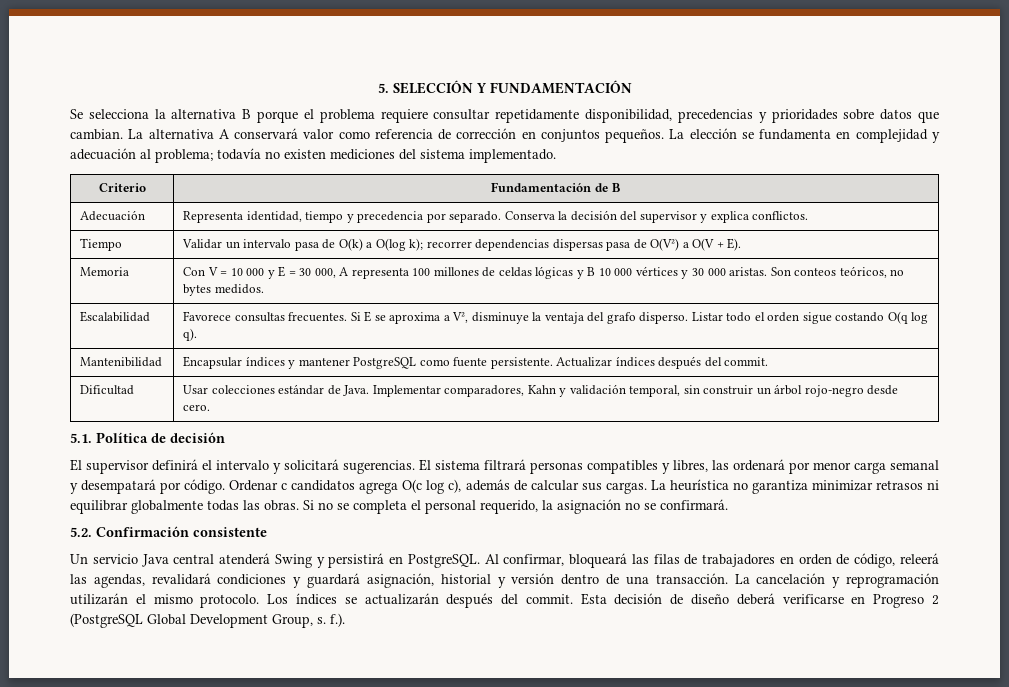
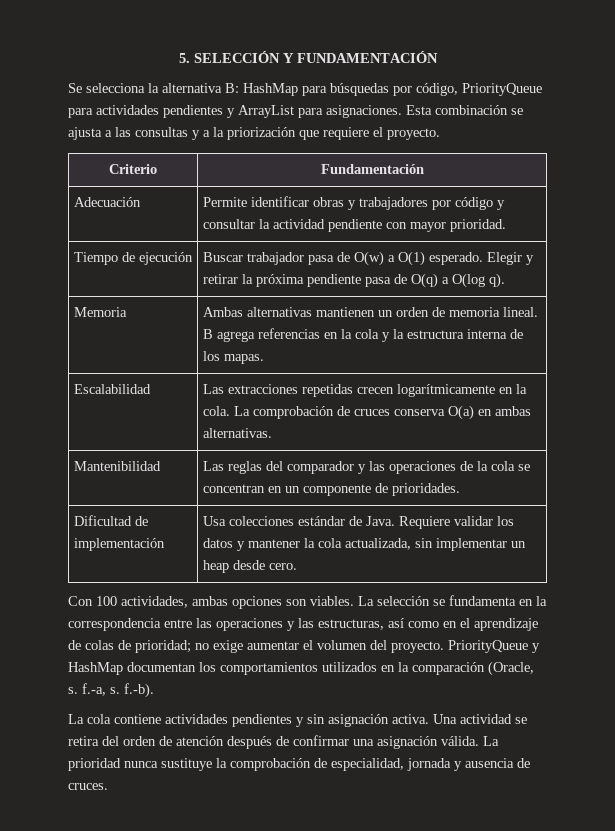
- Se selecciona la alternativa B porque el problema requiere consultar repetidamente disponibilidad, precedencias y prioridades sobre datos que cambian. La alternativa A conservará valor como referencia de corrección en conjuntos pequeños. La elección se fundamenta en complejidad y adecuación al problema; todavía no existen mediciones del sistema implementado.
+ Se selecciona la alternativa B: HashMap para búsquedas por código, PriorityQueue para actividades pendientes y ArrayList para asignaciones. Esta combinación se ajusta a las consultas y a la priorización que requiere el proyecto.
- Criterio | Fundamentación de B
+ Criterio | Fundamentación
- Adecuación | Representa identidad, tiempo y precedencia por separado. Conserva la decisión del supervisor y explica conflictos.
- Tiempo | Validar un intervalo pasa de O(k) a O(log k); recorrer dependencias dispersas pasa de O(V²) a O(V + E).
- Memoria | Con V = 10 000 y E = 30 000, A representa 100 millones de celdas lógicas y B 10 000 vértices y 30 000 aristas. Son conteos teóricos, no bytes medidos.
- Escalabilidad | Favorece consultas frecuentes. Si E se aproxima a V², disminuye la ventaja del grafo disperso. Listar todo el orden sigue costando O(q log q).
- Mantenibilidad | Encapsular índices y mantener PostgreSQL como fuente persistente. Actualizar índices después del commit.
- Dificultad | Usar colecciones estándar de Java. Implementar comparadores, Kahn y validación temporal, sin construir un árbol rojo-negro desde cero.
- 5.1. Política de decisión
- El supervisor definirá el intervalo y solicitará sugerencias. El sistema filtrará personas compatibles y libres, las ordenará por menor carga semanal y desempatará por código. Ordenar c candidatos agrega O(c log c), además de calcular sus cargas. La heurística no garantiza minimizar retrasos ni equilibrar globalmente todas las obras. Si no se completa el personal requerido, la asignación no se confirmará.
- 5.2. Confirmación consistente
- Un servicio Java central atenderá Swing y persistirá en PostgreSQL. Al confirmar, bloqueará las filas de trabajadores en orden de código, releerá las agendas, revalidará condiciones y guardará asignación, historial y versión dentro de una transacción. La cancelación y reprogramación utilizarán el mismo protocolo. Los índices se actualizarán después del commit. Esta decisión de diseño deberá verificarse en Progreso 2 (PostgreSQL Global Development Group, s. f.).
+ Adecuación | Permite identificar obras y trabajadores por código y consultar la actividad pendiente con mayor prioridad.
+ Tiempo de ejecución | Buscar trabajador pasa de O(w) a O(1) esperado. Elegir y retirar la próxima pendiente pasa de O(q) a O(log q).
+ Memoria | Ambas alternativas mantienen un orden de memoria lineal. B agrega referencias en la cola y la estructura interna de los mapas.
+ Escalabilidad | Las extracciones repetidas crecen logarítmicamente en la cola. La comprobación de cruces conserva O(a) en ambas alternativas.
+ Mantenibilidad | Las reglas del comparador y las operaciones de la cola se concentran en un componente de prioridades.
+ Dificultad de implementación | Usa colecciones estándar de Java. Requiere validar los datos y mantener la cola actualizada, sin implementar un heap desde cero.
+ Con 100 actividades, ambas opciones son viables. La selección se fundamenta en la correspondencia entre las operaciones y las estructuras, así como en el aprendizaje de colas de prioridad; no exige aumentar el volumen del proyecto. PriorityQueue y HashMap documentan los comportamientos utilizados en la comparación (Oracle, s. f.-a, s. f.-b).
+ La cola contiene actividades pendientes y sin asignación activa. Una actividad se retira del orden de atención después de confirmar una asignación válida. La prioridad nunca sustituye la comprobación de especialidad, jornada y ausencia de cruces.

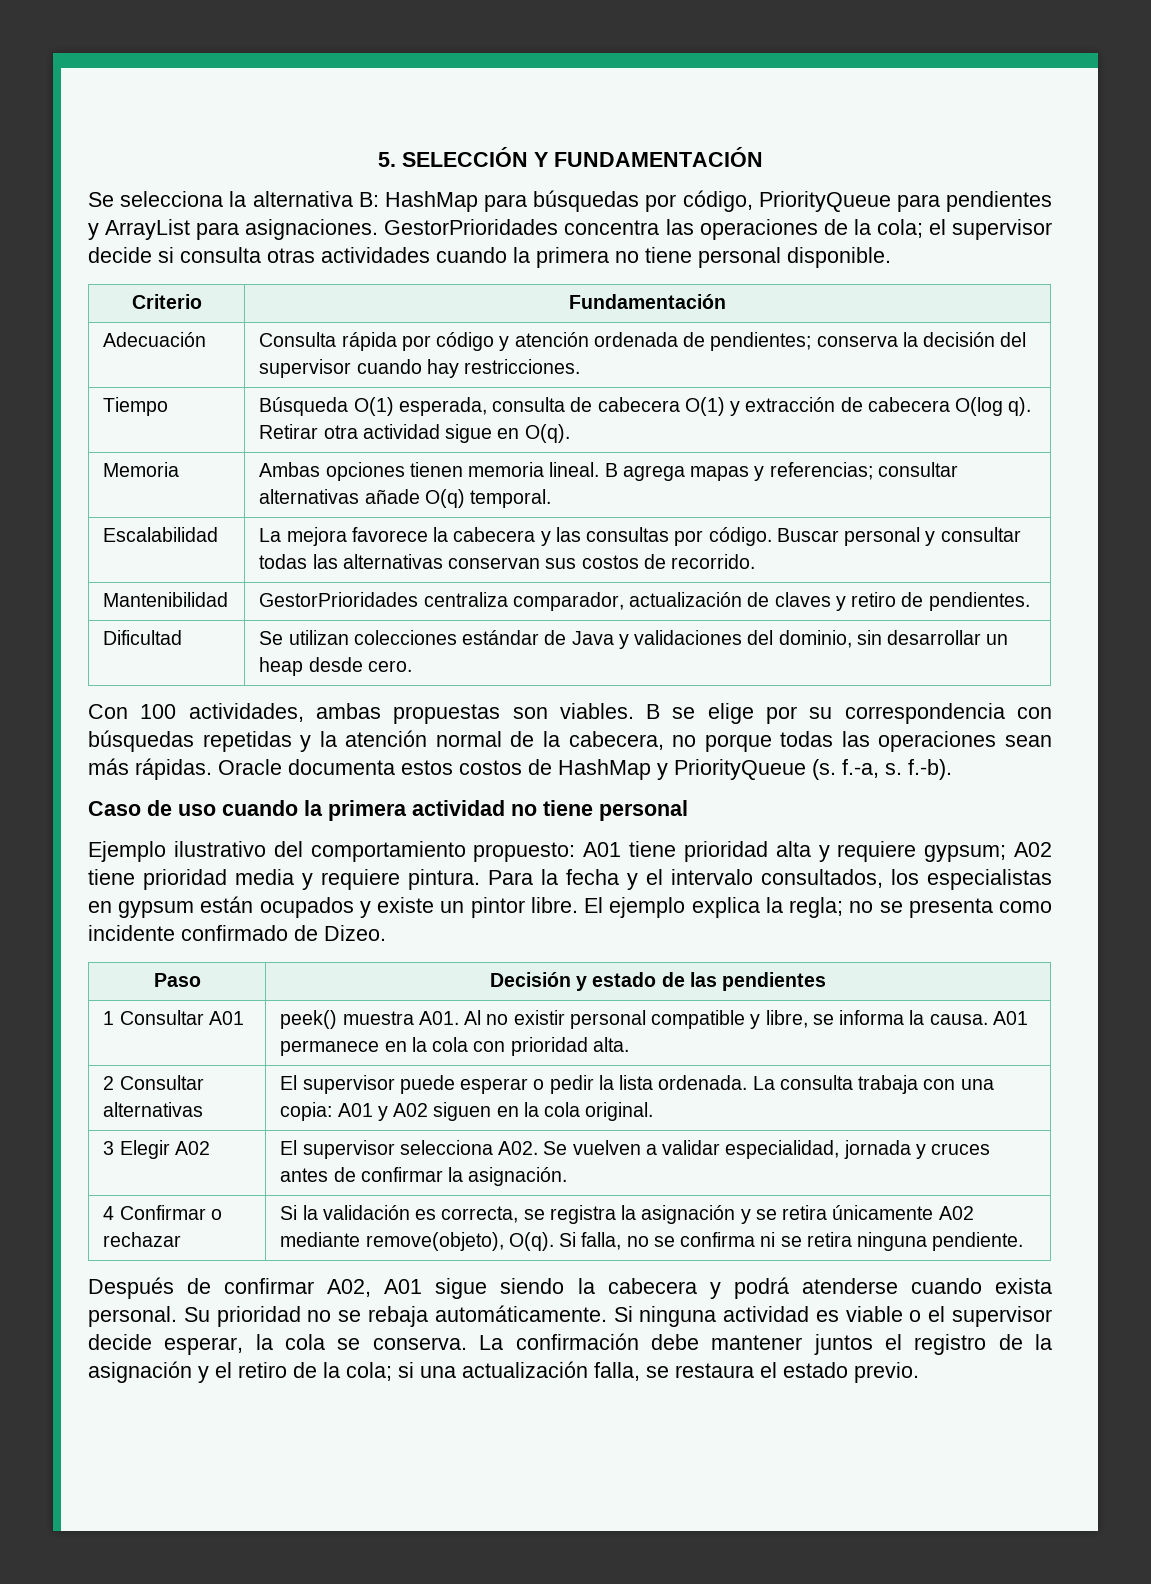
- Se selecciona la alternativa B: HashMap para búsquedas por código, PriorityQueue para actividades pendientes y ArrayList para asignaciones.
+ Se selecciona la alternativa B: HashMap para búsquedas por código, PriorityQueue para pendientes y ArrayList para asignaciones.
- Esta combinación se ajusta a las consultas y a la priorización que requiere el proyecto.
+ GestorPrioridades concentra las operaciones de la cola; el supervisor decide si consulta otras actividades cuando la primera no tiene personal disponible.
  Criterio | Fundamentación
- Adecuación | Permite identificar obras y trabajadores por código y consultar la actividad pendiente con mayor prioridad.
- Tiempo de ejecución | Buscar trabajador pasa de O(w) a O(1) esperado. Elegir y retirar la próxima pendiente pasa de O(q) a O(log q).
- Memoria | Ambas alternativas mantienen un orden de memoria lineal. B agrega referencias en la cola y la estructura interna de los mapas.
- Escalabilidad | Las extracciones repetidas crecen logarítmicamente en la cola. La comprobación de cruces conserva O(a) en ambas alternativas.
- Mantenibilidad | Las reglas del comparador y las operaciones de la cola se concentran en un componente de prioridades.
- Dificultad de implementación | Usa colecciones estándar de Java. Requiere validar los datos y mantener la cola actualizada, sin implementar un heap desde cero.
+ Adecuación | Consulta rápida por código y atención ordenada de pendientes; conserva la decisión del supervisor cuando hay restricciones.
+ Tiempo | Búsqueda O(1) esperada, consulta de cabecera O(1) y extracción de cabecera O(log q). Retirar otra actividad sigue en O(q).
+ Memoria | Ambas opciones tienen memoria lineal. B agrega mapas y referencias; consultar alternativas añade O(q) temporal.
+ Escalabilidad | La mejora favorece la cabecera y las consultas por código. Buscar personal y consultar todas las alternativas conservan sus costos de recorrido.
+ Mantenibilidad | GestorPrioridades centraliza comparador, actualización de claves y retiro de pendientes.
+ Dificultad | Se utilizan colecciones estándar de Java y validaciones del dominio, sin desarrollar un heap desde cero.
- Con 100 actividades, ambas opciones son viables.
+ Con 100 actividades, ambas propuestas son viables.
- La selección se fundamenta en la correspondencia entre las operaciones y las estructuras, así como en el aprendizaje de colas de prioridad; no exige aumentar el volumen del proyecto. PriorityQueue y HashMap documentan los comportamientos utilizados en la comparación (Oracle, s. f.-a, s. f.-b).
- La cola contiene actividades pendientes y sin asignación activa. Una actividad se retira del orden de atención después de confirmar una asignación válida. La prioridad nunca sustituye la comprobación de especialidad, jornada y ausencia de cruces.
+ B se elige por su correspondencia con búsquedas repetidas y la atención normal de la cabecera, no porque todas las operaciones sean más rápidas. Oracle documenta estos costos de HashMap y PriorityQueue (s. f.-a, s. f.-b).
+ Caso de uso cuando la primera actividad no tiene personal
+ Ejemplo ilustrativo del comportamiento propuesto: A01 tiene prioridad alta y requiere gypsum; A02 tiene prioridad media y requiere pintura. Para la fecha y el intervalo consultados, los especialistas en gypsum están ocupados y existe un pintor libre. El ejemplo explica la regla; no se presenta como incidente confirmado de Dizeo.
+ Paso | Decisión y estado de las pendientes
+ 1 Consultar A01 | peek() muestra A01. Al no existir personal compatible y libre, se informa la causa. A01 permanece en la cola con prioridad alta.
+ 2 Consultar alternativas | El supervisor puede esperar o pedir la lista ordenada. La consulta trabaja con una copia: A01 y A02 siguen en la cola original.
+ 3 Elegir A02 | El supervisor selecciona A02. Se vuelven a validar especialidad, jornada y cruces antes de confirmar la asignación.
+ 4 Confirmar o rechazar | Si la validación es correcta, se registra la asignación y se retira únicamente A02 mediante remove(objeto), O(q). Si falla, no se confirma ni se retira ninguna pendiente.
+ Después de confirmar A02, A01 sigue siendo la cabecera y podrá atenderse cuando exista personal. Su prioridad no se rebaja automáticamente. Si ninguna actividad es viable o el supervisor decide esperar, la cola se conserva. La confirmación debe mantener juntos el registro de la asignación y el retiro de la cola; si una actualización falla, se restaura el estado previo.

